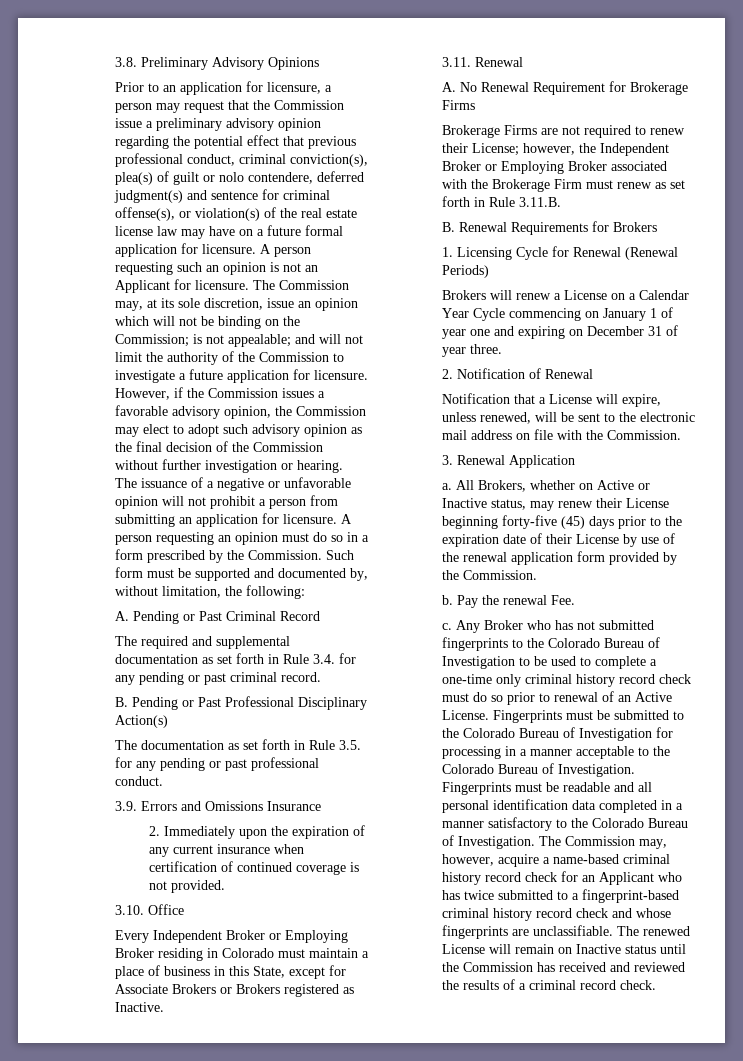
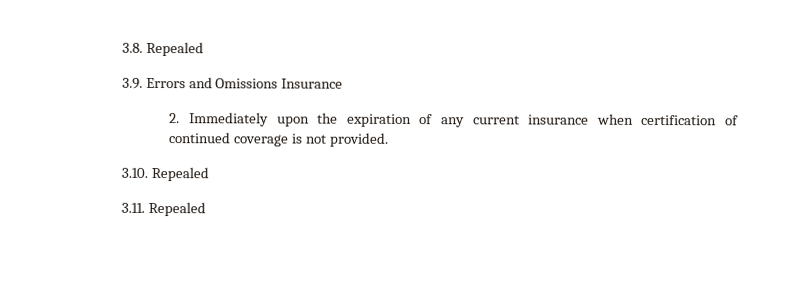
- 3.8. Preliminary Advisory Opinions
- Prior to an application for licensure, a person may request that the Commission issue a preliminary advisory opinion regarding the potential effect that previous professional conduct, criminal conviction(s), plea(s) of guilt or nolo contendere, deferred judgment(s) and sentence for criminal offense(s), or violation(s) of the real estate license law may have on a future formal application for licensure. A person requesting such an opinion is not an Applicant for licensure. The Commission may, at its sole discretion, issue an opinion which will not be binding on the Commission; is not appealable; and will not limit the authority of the Commission to investigate a future application for licensure. However, if the Commission issues a favorable advisory opinion, the Commission may elect to adopt such advisory opinion as the final decision of the Commission without further investigation or hearing. The issuance of a negative or unfavorable opinion will not prohibit a person from submitting an application for licensure. A person requesting an opinion must do so in a form prescribed by the Commission. Such form must be supported and documented by, without limitation, the following:
- A. Pending or Past Criminal Record
- The required and supplemental documentation as set forth in Rule 3.4. for any pending or past criminal record.
- B. Pending or Past Professional Disciplinary Action(s)
- The documentation as set forth in Rule 3.5. for any pending or past professional conduct.
+ 3.8. Repealed
- 3.10. Office
- Every Independent Broker or Employing Broker residing in Colorado must maintain a place of business in this State, except for Associate Brokers or Brokers registered as Inactive.
- 3.11. Renewal
- A. No Renewal Requirement for Brokerage Firms
- Brokerage Firms are not required to renew their License; however, the Independent Broker or Employing Broker associated with the Brokerage Firm must renew as set forth in Rule 3.11.B.
- B. Renewal Requirements for Brokers
- 1. Licensing Cycle for Renewal (Renewal Periods)
- Brokers will renew a License on a Calendar Year Cycle commencing on January 1 of year one and expiring on December 31 of year three.
- 2. Notification of Renewal
- Notification that a License will expire, unless renewed, will be sent to the electronic mail address on file with the Commission.
- 3. Renewal Application
- a. All Brokers, whether on Active or Inactive status, may renew their License beginning forty-five (45) days prior to the expiration date of their License by use of the renewal application form provided by the Commission.
- b. Pay the renewal Fee.
- c. Any Broker who has not submitted fingerprints to the Colorado Bureau of Investigation to be used to complete a one-time only criminal history record check must do so prior to renewal of an Active License. Fingerprints must be submitted to the Colorado Bureau of Investigation for processing in a manner acceptable to the Colorado Bureau of Investigation. Fingerprints must be readable and all personal identification data completed in a manner satisfactory to the Colorado Bureau of Investigation. The Commission may, however, acquire a name-based criminal history record check for an Applicant who has twice submitted to a fingerprint-based criminal history record check and whose fingerprints are unclassifiable. The renewed License will remain on Inactive status until the Commission has received and reviewed the results of a criminal record check.
+ 3.10. Repealed
+ 3.11. Repealed

